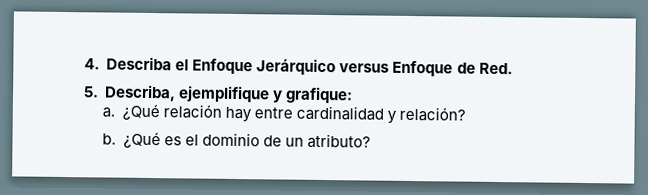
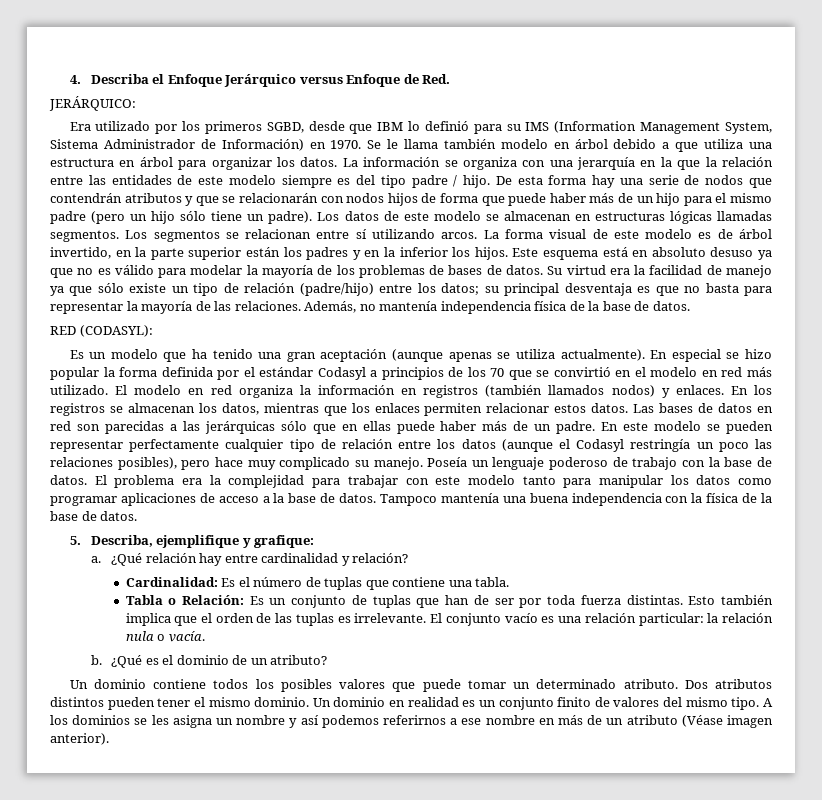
+ JERÁRQUICO:
+ Era utilizado por los primeros SGBD, desde que IBM lo definió para su IMS (Information Management System, Sistema Administrador de Información) en 1970. Se le llama también modelo en árbol debido a que utiliza una estructura en árbol para organizar los datos. La información se organiza con una jerarquía en la que la relación entre las entidades de este modelo siempre es del tipo padre / hijo. De esta forma hay una serie de nodos que contendrán atributos y que se relacionarán con nodos hijos de forma que puede haber más de un hijo para el mismo padre (pero un hijo sólo tiene un padre). Los datos de este modelo se almacenan en estructuras lógicas llamadas segmentos. Los segmentos se relacionan entre sí utilizando arcos. La forma visual de este modelo es de árbol invertido, en la parte superior están los padres y en la inferior los hijos. Este esquema está en absoluto desuso ya que no es válido para modelar la mayoría de los problemas de bases de datos. Su virtud era la facilidad de manejo ya que sólo existe un tipo de relación (padre/hijo) entre los datos; su principal desventaja es que no basta para representar la mayoría de las relaciones. Además, no mantenía independencia física de la base de datos.
+ RED (CODASYL):
+ Es un modelo que ha tenido una gran aceptación (aunque apenas se utiliza actualmente). En especial se hizo popular la forma definida por el estándar Codasyl a principios de los 70 que se convirtió en el modelo en red más utilizado. El modelo en red organiza la información en registros (también llamados nodos) y enlaces. En los registros se almacenan los datos, mientras que los enlaces permiten relacionar estos datos. Las bases de datos en red son parecidas a las jerárquicas sólo que en ellas puede haber más de un padre. En este modelo se pueden representar perfectamente cualquier tipo de relación entre los datos (aunque el Codasyl restringía un poco las relaciones posibles), pero hace muy complicado su manejo. Poseía un lenguaje poderoso de trabajo con la base de datos. El problema era la complejidad para trabajar con este modelo tanto para manipular los datos como programar aplicaciones de acceso a la base de datos. Tampoco mantenía una buena independencia con la física de la base de datos.
+ Cardinalidad: Es el número de tuplas que contiene una tabla.
+ Tabla o Relación: Es un conjunto de tuplas que han de ser por toda fuerza distintas. Esto también implica que el orden de las tuplas es irrelevante. El conjunto vacío es una relación particular: la relación nula o vacía.
+ Un dominio contiene todos los posibles valores que puede tomar un determinado atributo. Dos atributos distintos pueden tener el mismo dominio. Un dominio en realidad es un conjunto finito de valores del mismo tipo. A los dominios se les asigna un nombre y así podemos referirnos a ese nombre en más de un atributo (Véase imagen anterior).

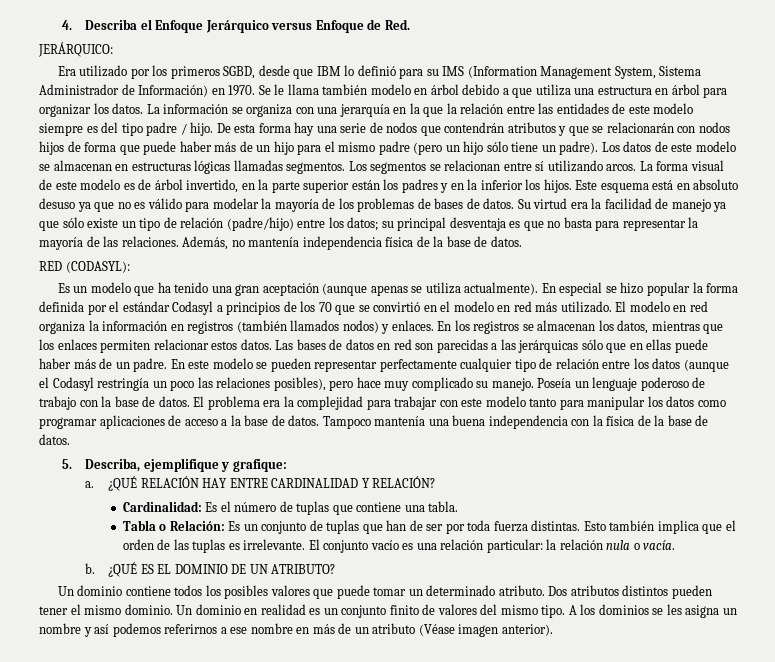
- ¿Qué relación hay entre cardinalidad y relación?
+ ¿QUÉ RELACIÓN HAY ENTRE CARDINALIDAD Y RELACIÓN?
- ¿Qué es el dominio de un atributo?
+ ¿QUÉ ES EL DOMINIO DE UN ATRIBUTO?

